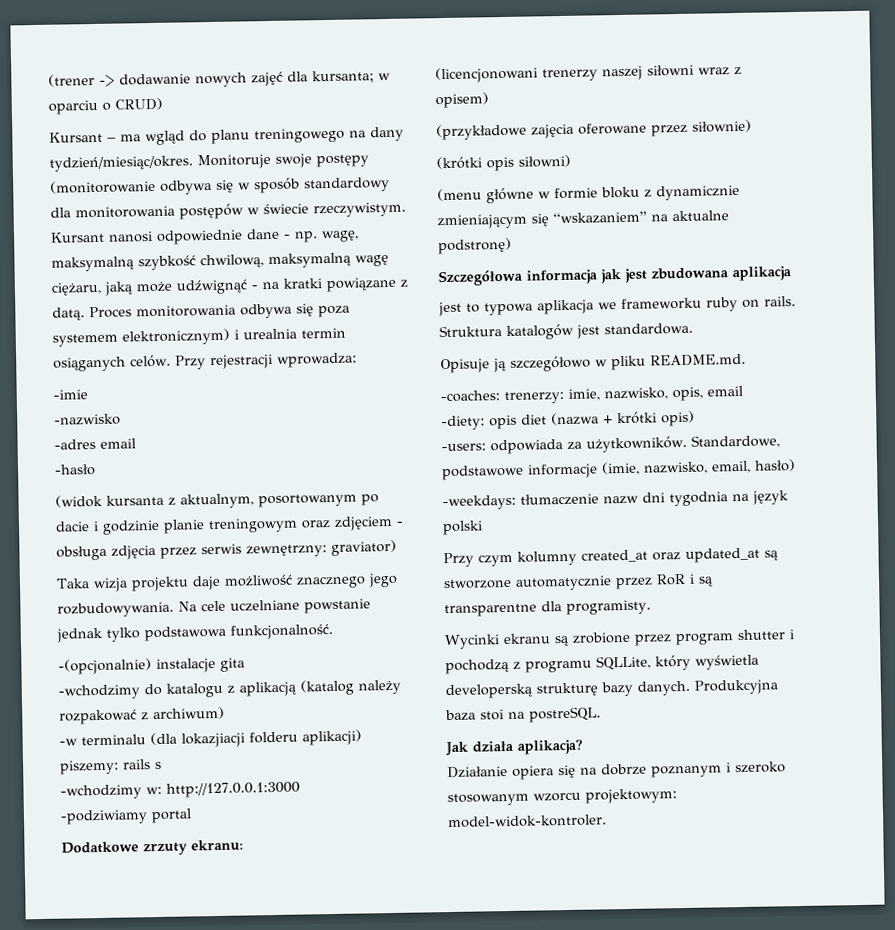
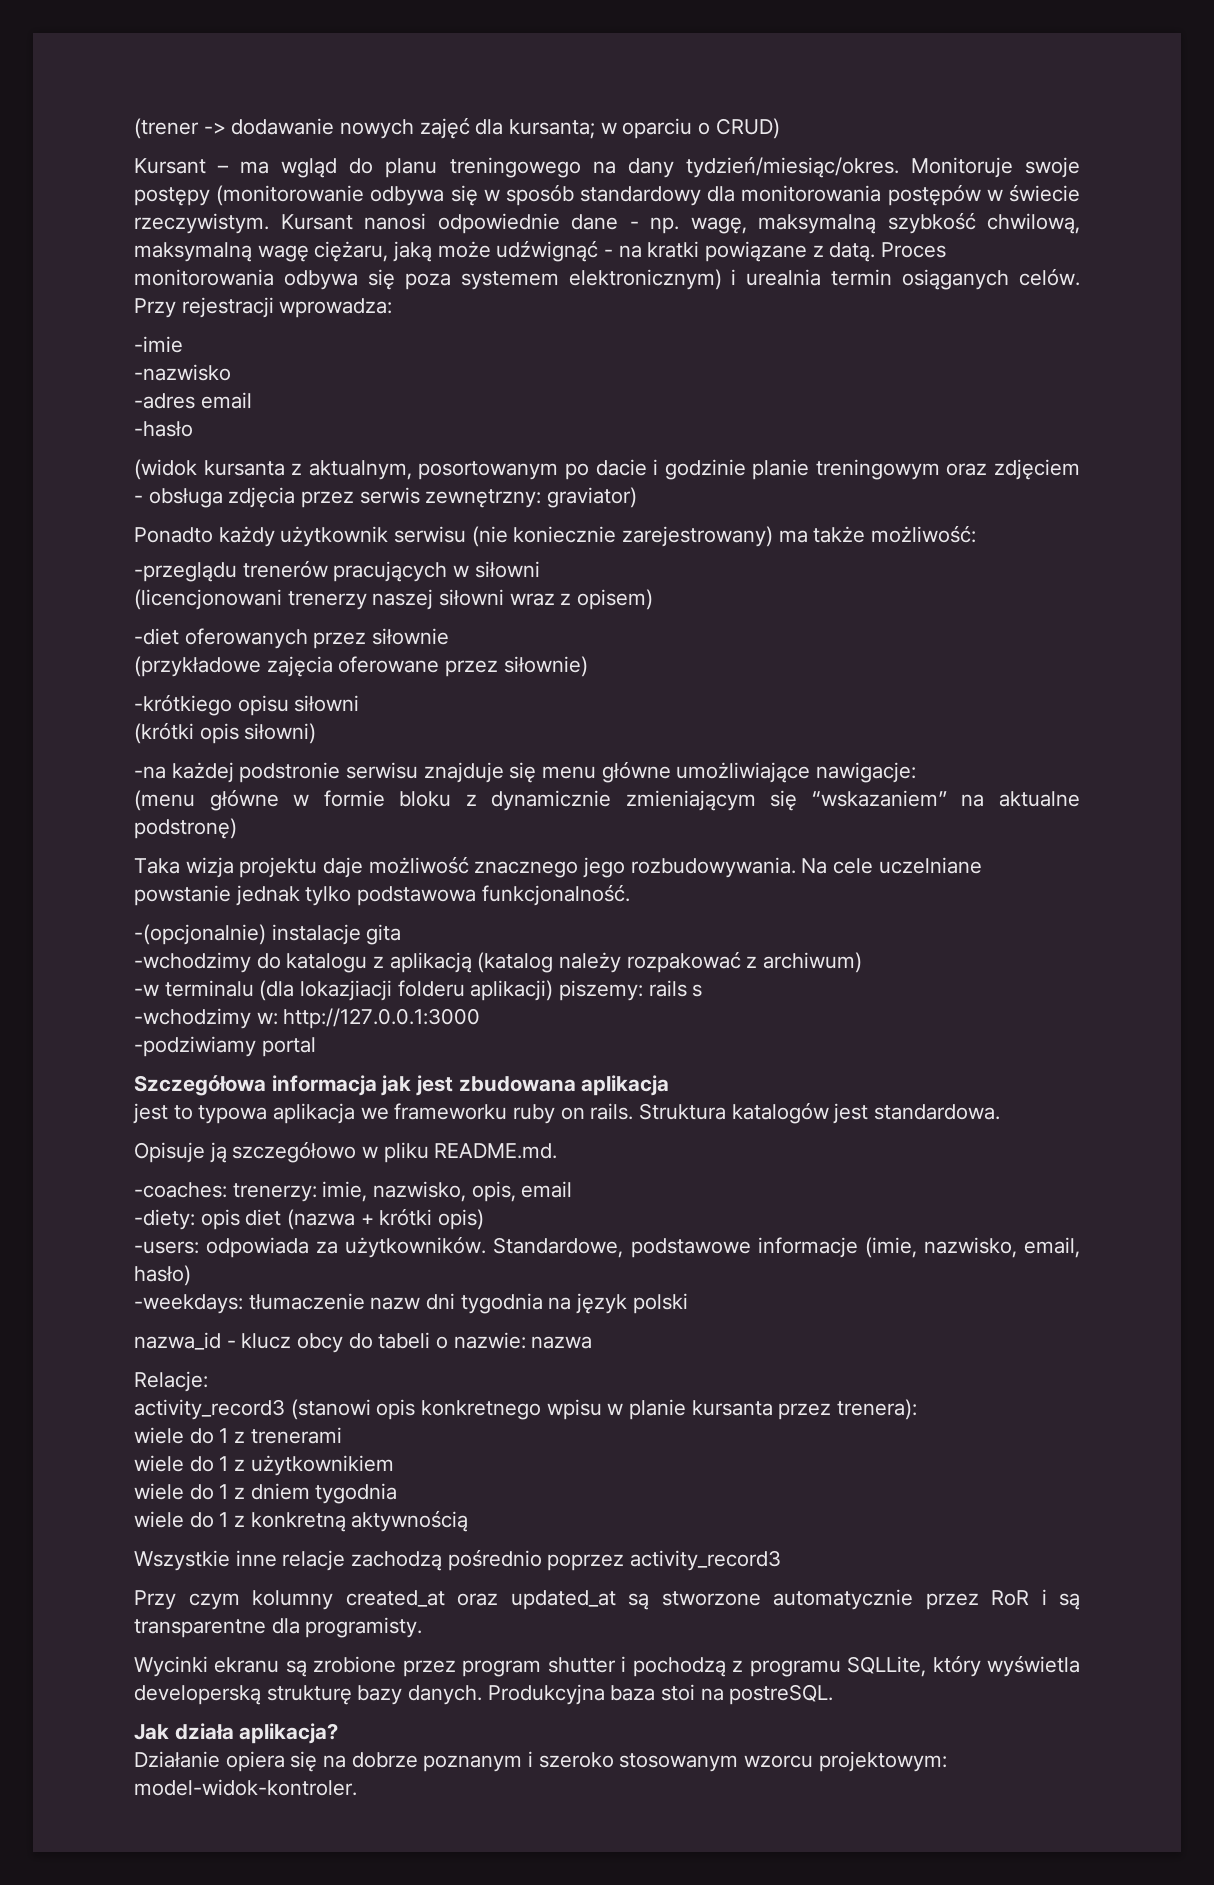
+ Ponadto każdy użytkownik serwisu (nie koniecznie zarejestrowany) ma także możliwość:
+ -przeglądu trenerów pracujących w siłowni
+ (licencjonowani trenerzy naszej siłowni wraz z opisem)
+ -diet oferowanych przez siłownie
+ (przykładowe zajęcia oferowane przez siłownie)
+ -krótkiego opisu siłowni
+ (krótki opis siłowni)
+ -na każdej podstronie serwisu znajduje się menu główne umożliwiające nawigacje:
+ (menu główne w formie bloku z dynamicznie zmieniającym się “wskazaniem” na aktualne podstronę)
- Dodatkowe zrzuty ekranu:
- (licencjonowani trenerzy naszej siłowni wraz z opisem)
- (przykładowe zajęcia oferowane przez siłownie)
- (krótki opis siłowni)
- (menu główne w formie bloku z dynamicznie zmieniającym się “wskazaniem” na aktualne podstronę)
+ nazwa_id - klucz obcy do tabeli o nazwie: nazwa
+ Relacje:
+ activity_record3 (stanowi opis konkretnego wpisu w planie kursanta przez trenera):
+ wiele do 1 z trenerami
+ wiele do 1 z użytkownikiem
+ wiele do 1 z dniem tygodnia
+ wiele do 1 z konkretną aktywnością
+ Wszystkie inne relacje zachodzą pośrednio poprzez activity_record3

